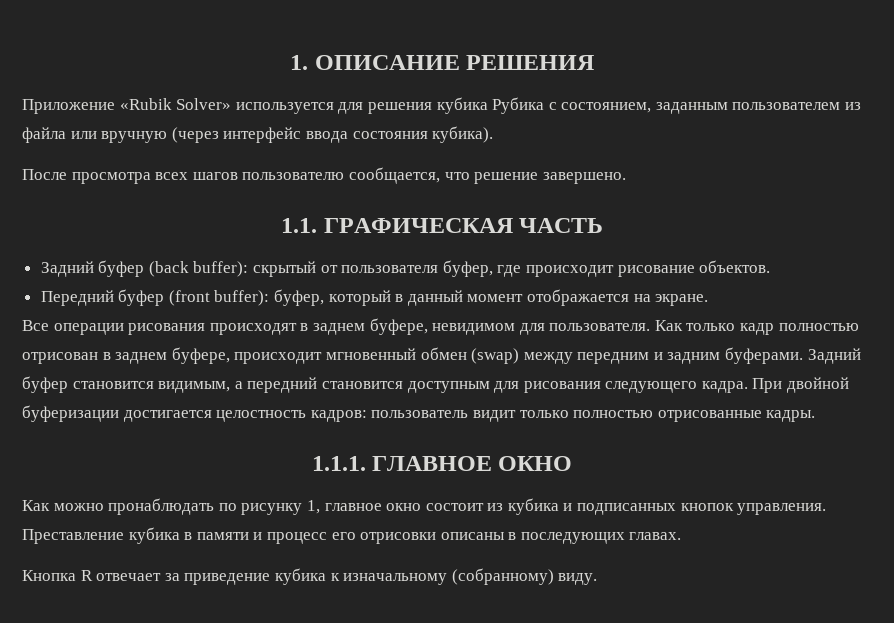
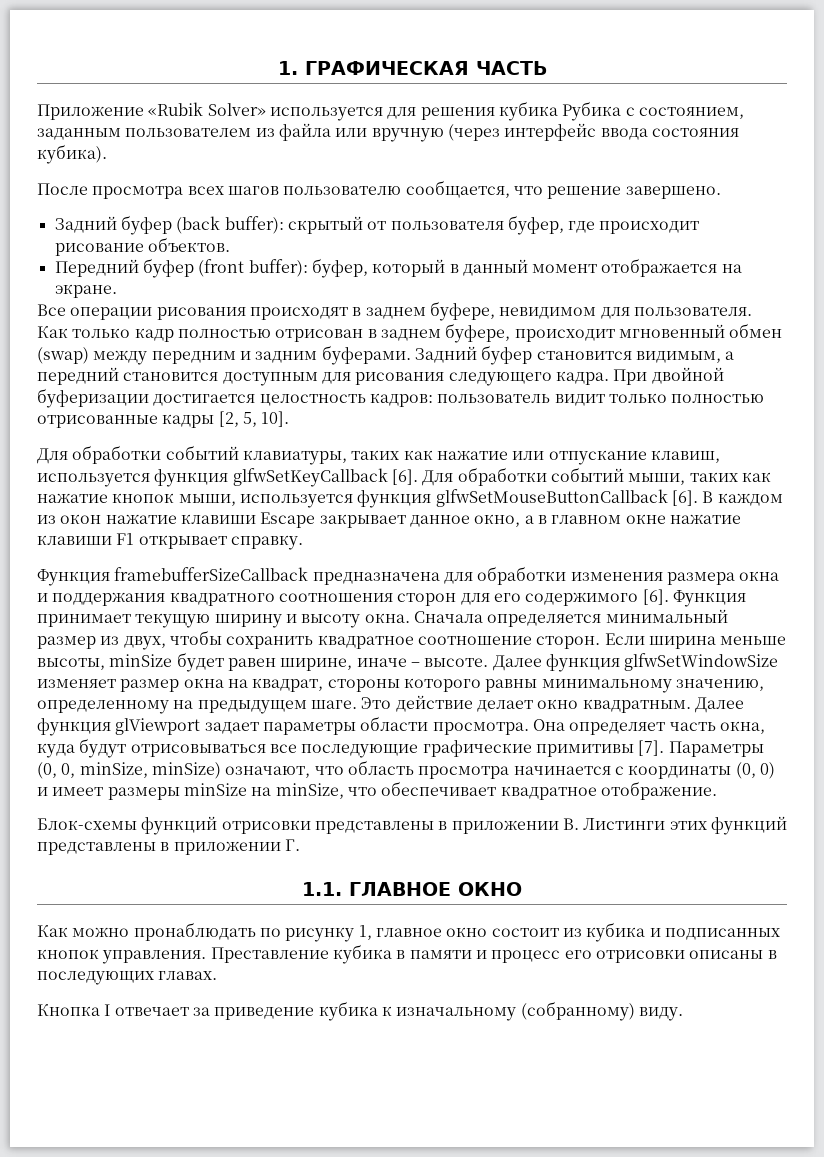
- 1. ОПИСАНИЕ РЕШЕНИЯ
+ 1. ГРАФИЧЕСКАЯ ЧАСТЬ
- 1.1. ГРАФИЧЕСКАЯ ЧАСТЬ
- При двойной буферизации достигается целостность кадров: пользователь видит только полностью отрисованные кадры.
- 1.1.1. ГЛАВНОЕ ОКНО
+ При двойной буферизации достигается целостность кадров: пользователь видит только полностью отрисованные кадры [2, 5, 10].
+ Для обработки событий клавиатуры, таких как нажатие или отпускание клавиш, используется функция glfwSetKeyCallback [6]. Для обработки событий мыши, таких как нажатие кнопок мыши, используется функция glfwSetMouseButtonCallback [6]. В каждом из окон нажатие клавиши Escape закрывает данное окно, а в главном окне нажатие клавиши F1 открывает справку.
+ Функция framebufferSizeCallback предназначена для обработки изменения размера окна и поддержания квадратного соотношения сторон для его содержимого [6]. Функция принимает текущую ширину и высоту окна. Сначала определяется минимальный размер из двух, чтобы сохранить квадратное соотношение сторон. Если ширина меньше высоты, minSize будет равен ширине, иначе – высоте. Далее функция glfwSetWindowSize изменяет размер окна на квадрат, стороны которого равны минимальному значению, определенному на предыдущем шаге. Это действие делает окно квадратным. Далее функция glViewport задает параметры области просмотра. Она определяет часть окна, куда будут отрисовываться все последующие графические примитивы [7]. Параметры (0, 0, minSize, minSize) означают, что область просмотра начинается с координаты (0, 0) и имеет размеры minSize на minSize, что обеспечивает квадратное отображение.
+ Блок-схемы функций отрисовки представлены в приложении В. Листинги этих функций представлены в приложении Г.
+ 1.1. ГЛАВНОЕ ОКНО
- Кнопка R отвечает за приведение кубика к изначальному (собранному) виду.
+ Кнопка I отвечает за приведение кубика к изначальному (собранному) виду.

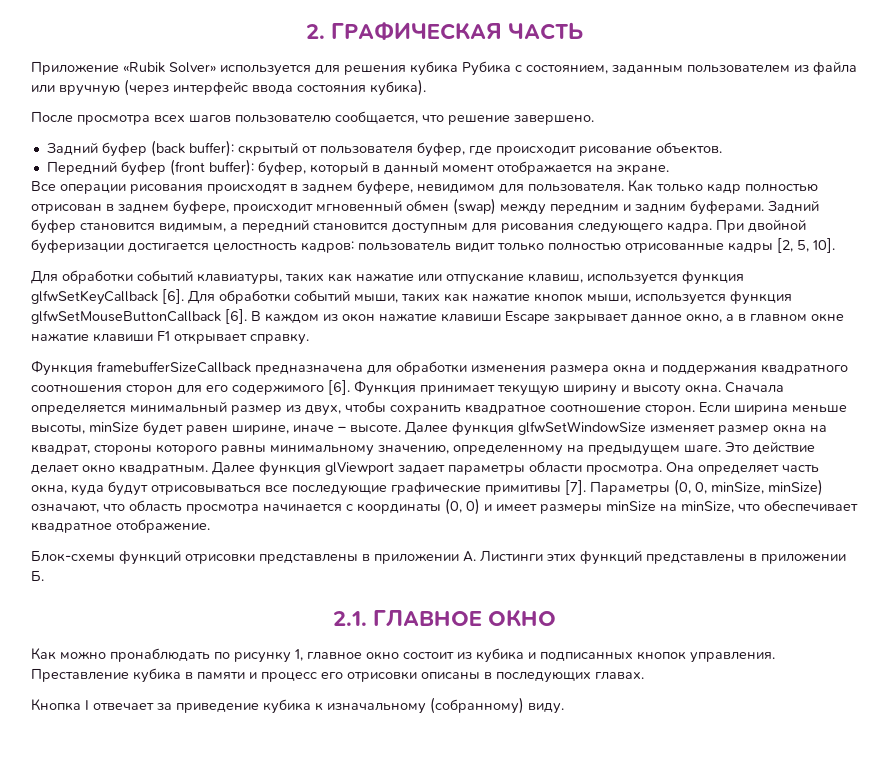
- 1. ГРАФИЧЕСКАЯ ЧАСТЬ
+ 2. ГРАФИЧЕСКАЯ ЧАСТЬ
- Блок-схемы функций отрисовки представлены в приложении В. Листинги этих функций представлены в приложении Г.
- 1.1. ГЛАВНОЕ ОКНО
+ Блок-схемы функций отрисовки представлены в приложении А. Листинги этих функций представлены в приложении Б.
+ 2.1. ГЛАВНОЕ ОКНО

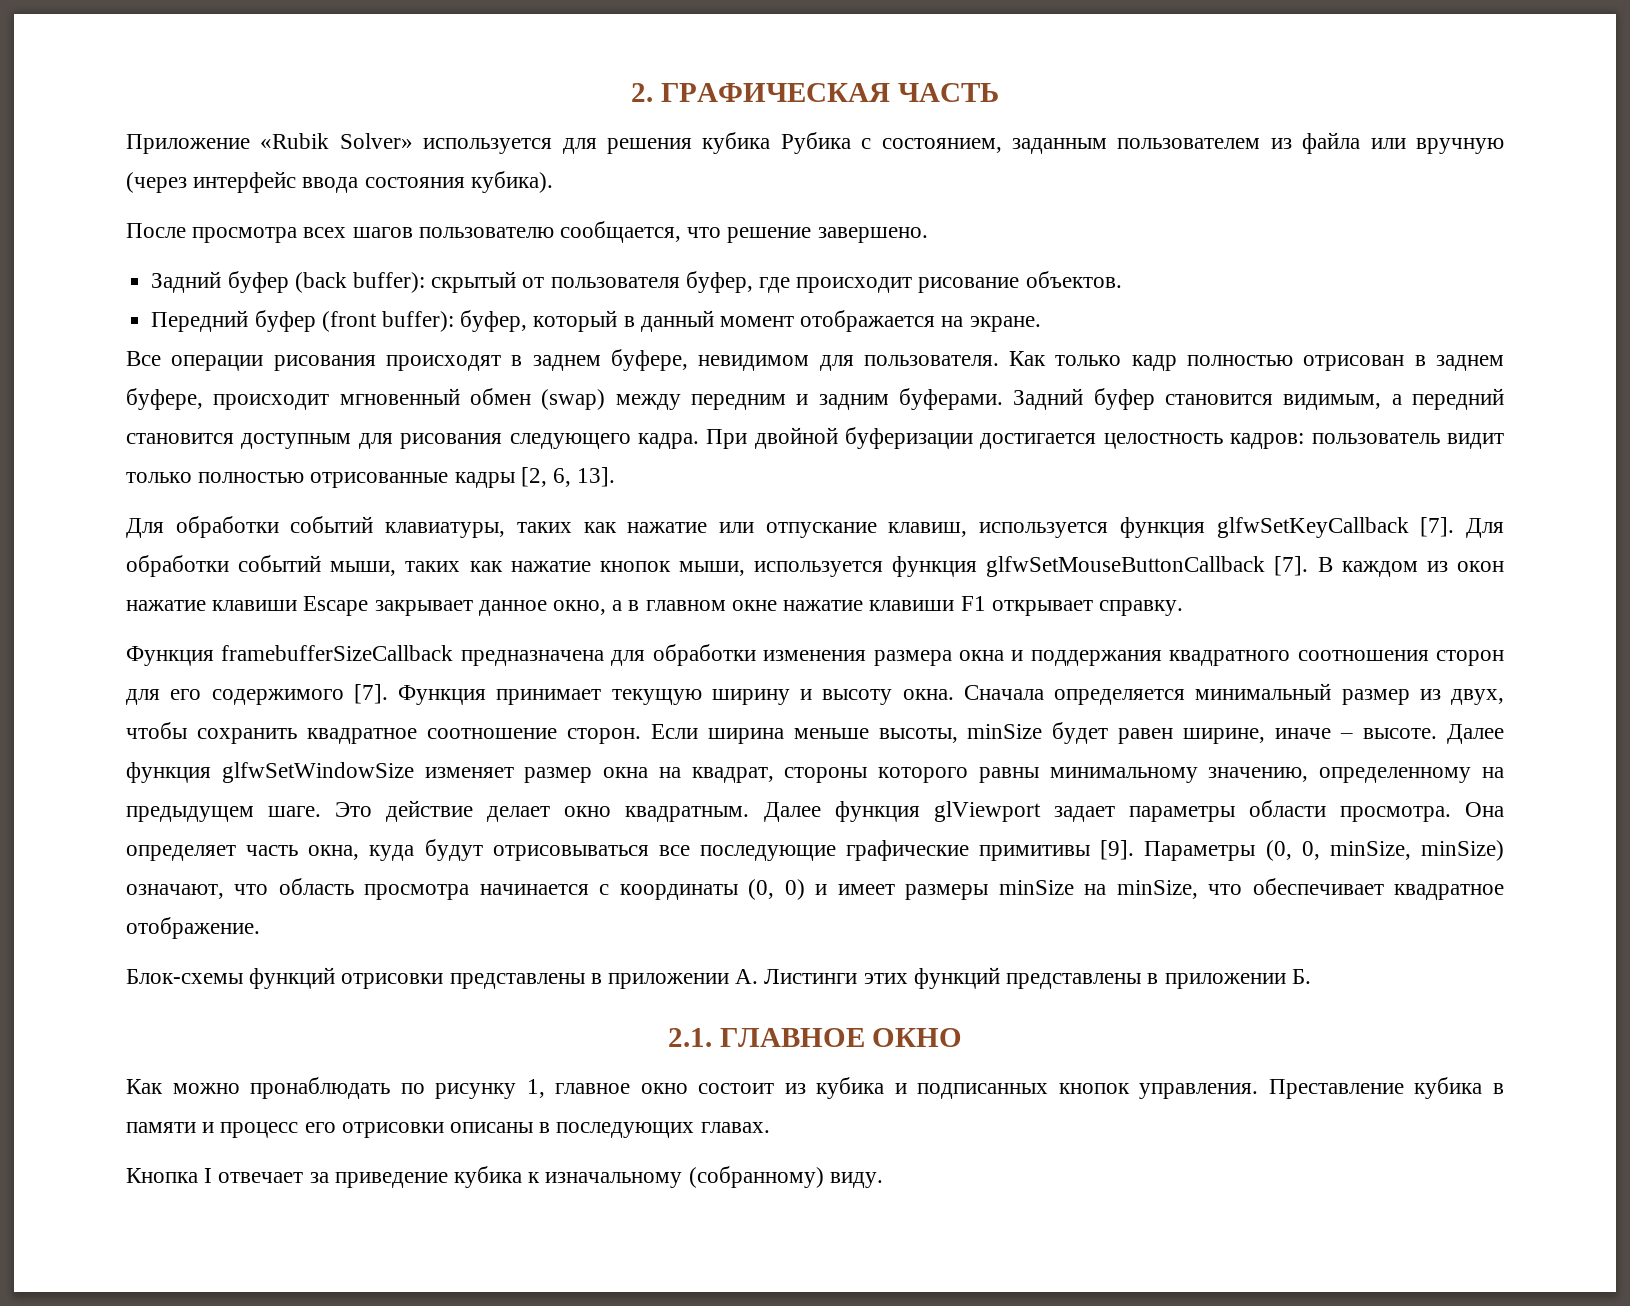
- При двойной буферизации достигается целостность кадров: пользователь видит только полностью отрисованные кадры [2, 5, 10].
+ При двойной буферизации достигается целостность кадров: пользователь видит только полностью отрисованные кадры [2, 6, 13].
- Для обработки событий клавиатуры, таких как нажатие или отпускание клавиш, используется функция glfwSetKeyCallback [6].
+ Для обработки событий клавиатуры, таких как нажатие или отпускание клавиш, используется функция glfwSetKeyCallback [7].
- Для обработки событий мыши, таких как нажатие кнопок мыши, используется функция glfwSetMouseButtonCallback [6].
+ Для обработки событий мыши, таких как нажатие кнопок мыши, используется функция glfwSetMouseButtonCallback [7].
- Функция framebufferSizeCallback предназначена для обработки изменения размера окна и поддержания квадратного соотношения сторон для его содержимого [6].
+ Функция framebufferSizeCallback предназначена для обработки изменения размера окна и поддержания квадратного соотношения сторон для его содержимого [7].
- Она определяет часть окна, куда будут отрисовываться все последующие графические примитивы [7].
+ Она определяет часть окна, куда будут отрисовываться все последующие графические примитивы [9].

